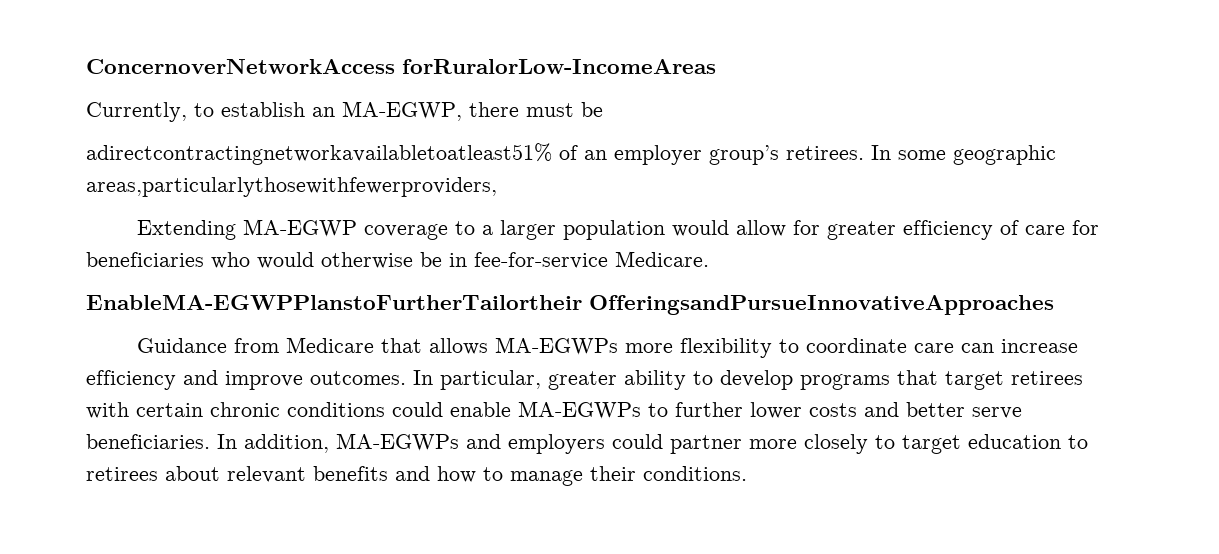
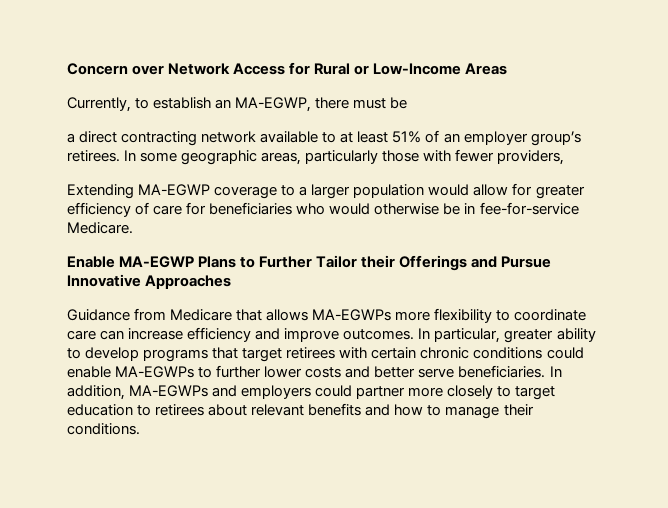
- ConcernoverNetworkAccess forRuralorLow-IncomeAreas
+ Concern over Network Access for Rural or Low-Income Areas
- adirectcontractingnetworkavailabletoatleast51% of an employer group’s retirees.
+ a direct contracting network available to at least 51% of an employer group’s retirees.
- In some geographic areas,particularlythosewithfewerproviders,
+ In some geographic areas, particularly those with fewer providers,
- EnableMA-EGWPPlanstoFurtherTailortheir OfferingsandPursueInnovativeApproaches
+ Enable MA-EGWP Plans to Further Tailor their Offerings and Pursue Innovative Approaches

